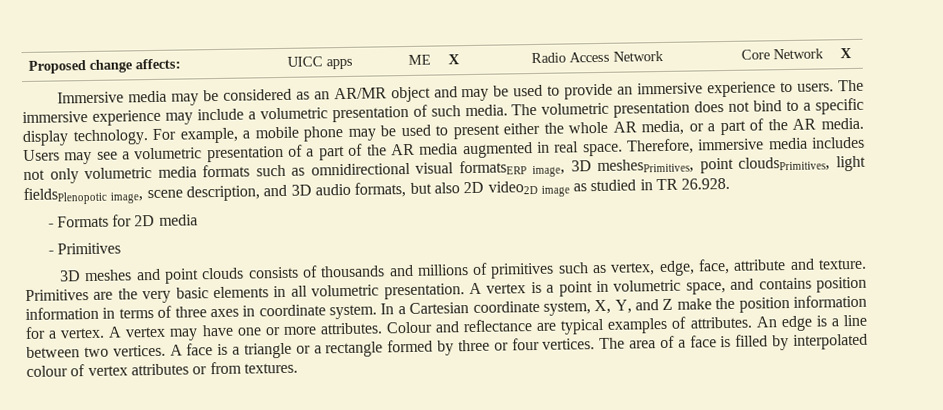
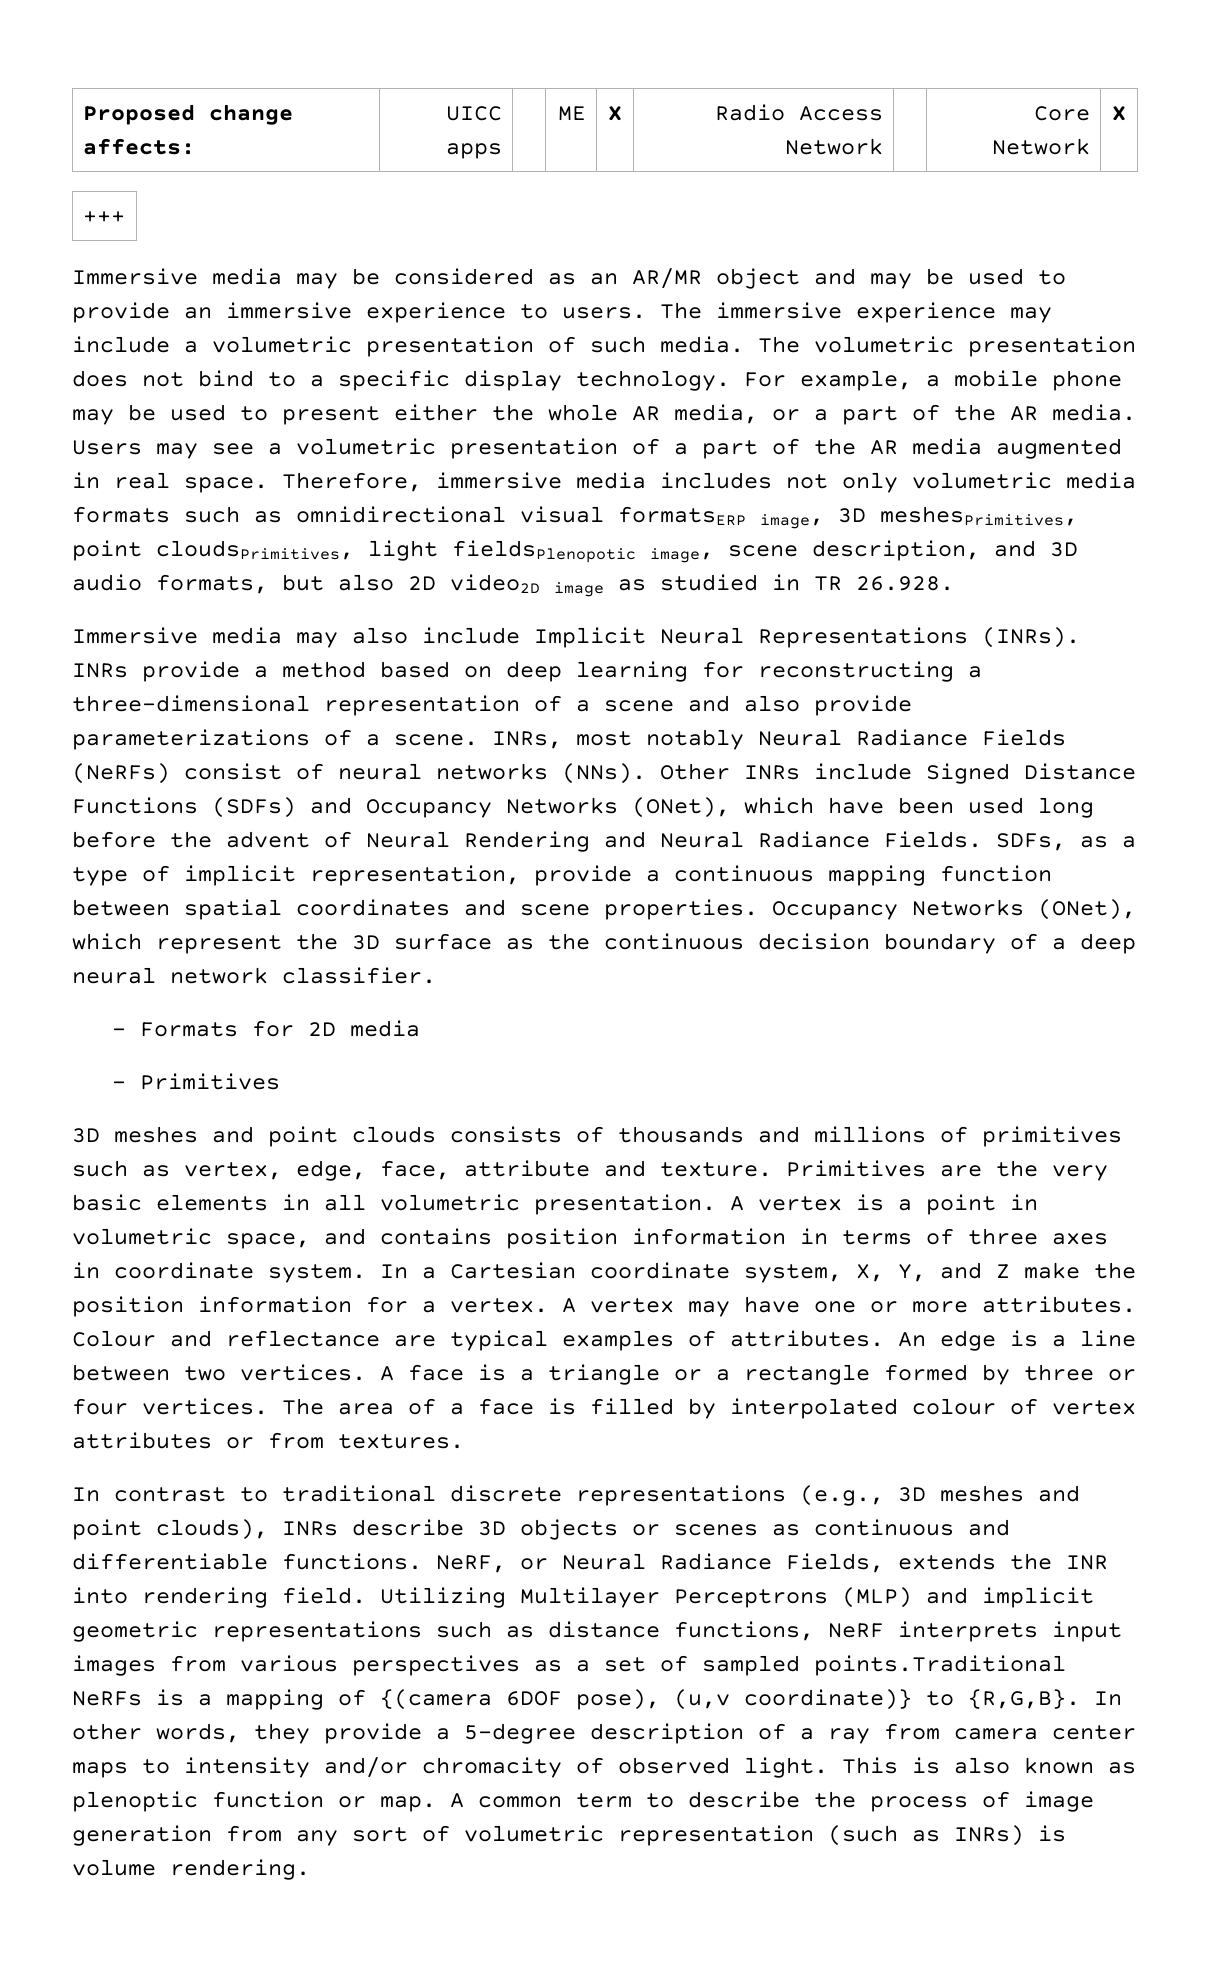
+ +++
+ Immersive media may also include Implicit Neural Representations (INRs). INRs provide a method based on deep learning for reconstructing a three-dimensional representation of a scene and also provide parameterizations of a scene. INRs, most notably Neural Radiance Fields (NeRFs) consist of neural networks (NNs). Other INRs include Signed Distance Functions (SDFs) and Occupancy Networks (ONet), which have been used long before the advent of Neural Rendering and Neural Radiance Fields. SDFs, as a type of implicit representation, provide a continuous mapping function between spatial coordinates and scene properties. Occupancy Networks (ONet), which represent the 3D surface as the continuous decision boundary of a deep neural network classifier.
+ In contrast to traditional discrete representations (e.g., 3D meshes and point clouds), INRs describe 3D objects or scenes as continuous and differentiable functions. NeRF, or Neural Radiance Fields, extends the INR into rendering field. Utilizing Multilayer Perceptrons (MLP) and implicit geometric representations such as distance functions, NeRF interprets input images from various perspectives as a set of sampled points.Traditional NeRFs is a mapping of {(camera 6DOF pose), (u,v coordinate)} to {R,G,B}. In other words, they provide a 5-degree description of a ray from camera center maps to intensity and/or chromacity of observed light. This is also known as plenoptic function or map. A common term to describe the process of image generation from any sort of volumetric representation (such as INRs) is volume rendering.

